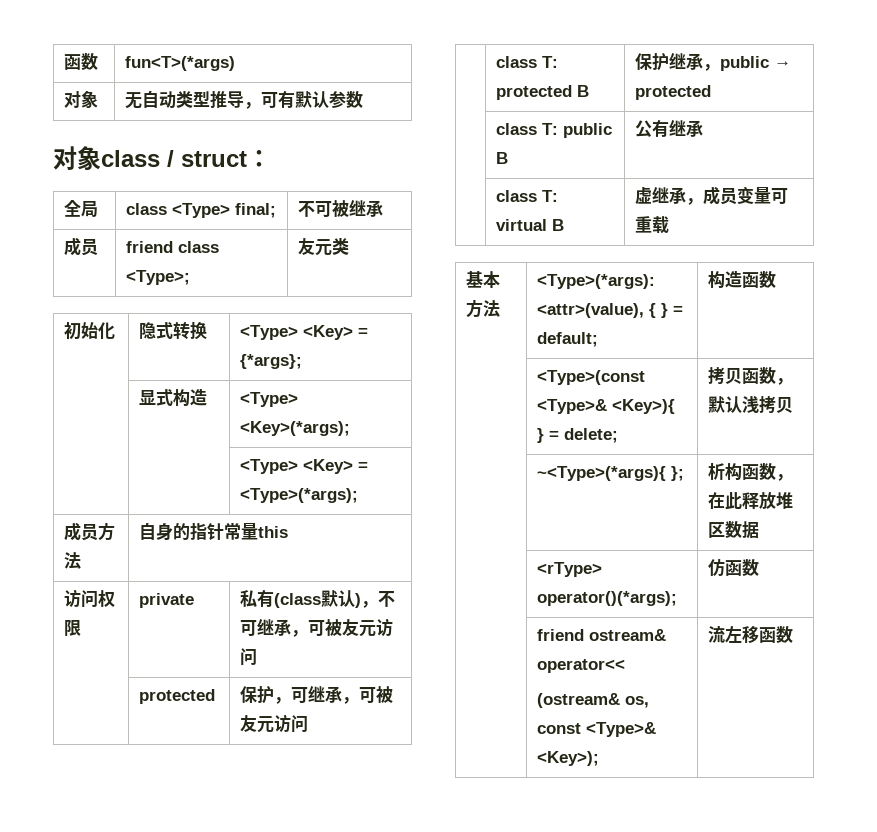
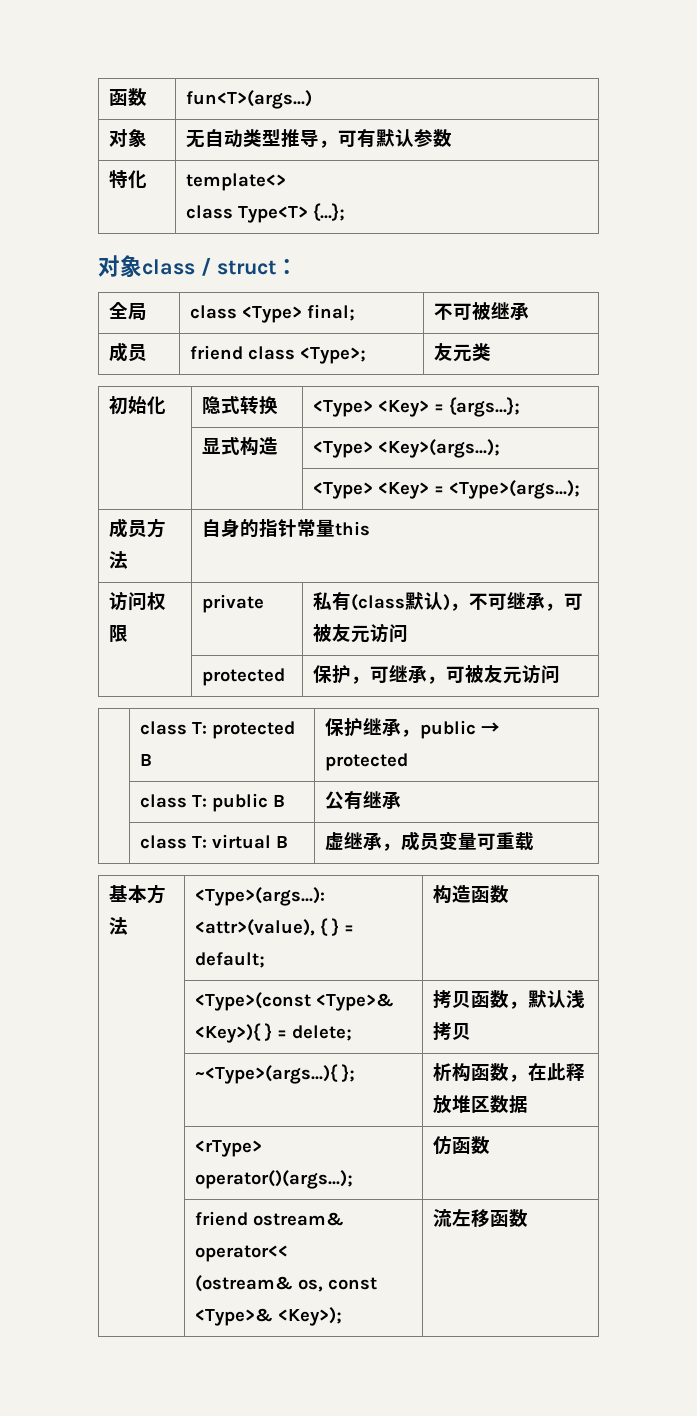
- 函数 | fun<T>(*args)
+ 函数 | fun<T>(args...)
+ 特化 | template<>
+ class Type<T> {...};
- 初始化 | 隐式转换 | <Type> <Key> = {*args};
+ 初始化 | 隐式转换 | <Type> <Key> = {args...};
- | 显式构造 | <Type> <Key>(*args);
- | | <Type> <Key> = <Type>(*args);
+ | 显式构造 | <Type> <Key>(args...);
+ | | <Type> <Key> = <Type>(args...);
- 基本方法 | <Type>(*args): <attr>(value), { } = default; | 构造函数
+ 基本方法 | <Type>(args...): <attr>(value), { } = default; | 构造函数
- | ~<Type>(*args){ }; | 析构函数，在此释放堆区数据
+ | ~<Type>(args...){ }; | 析构函数，在此释放堆区数据
- | <rType> operator()(*args); | 仿函数
+ | <rType> operator()(args...); | 仿函数

